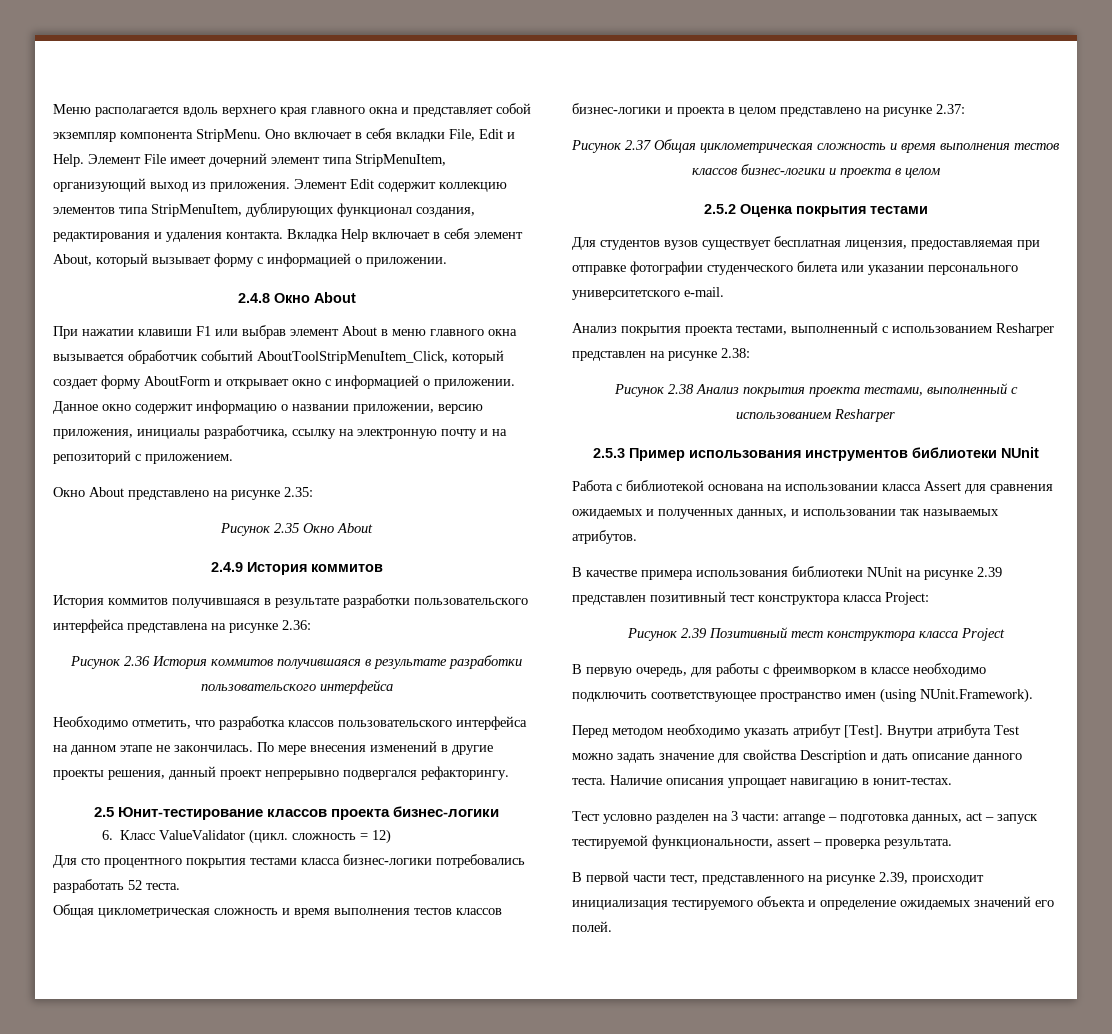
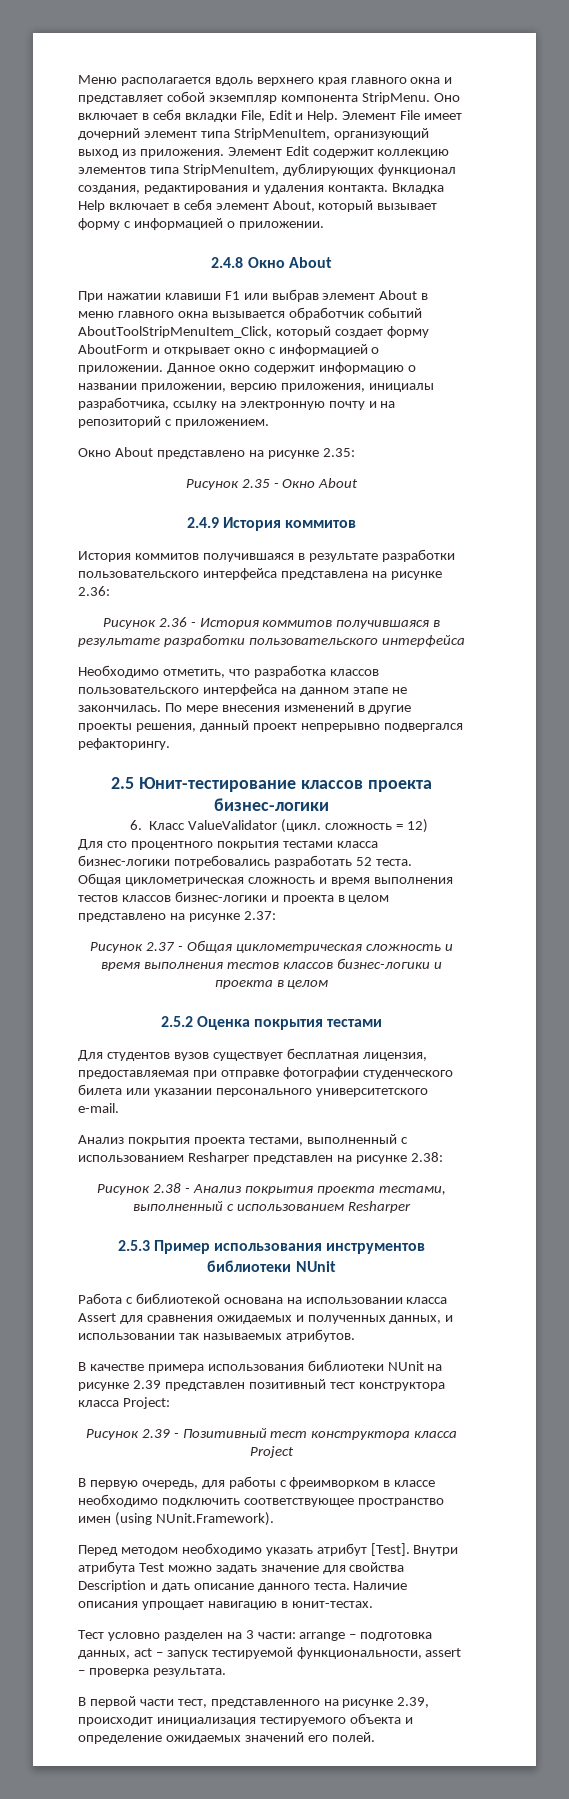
- Рисунок 2.35 Окно About
+ Рисунок 2.35 - Окно About
- Рисунок 2.36 История коммитов получившаяся в результате разработки пользовательского интерфейса
+ Рисунок 2.36 - История коммитов получившаяся в результате разработки пользовательского интерфейса
- Рисунок 2.37 Общая циклометрическая сложность и время выполнения тестов классов бизнес-логики и проекта в целом
+ Рисунок 2.37 - Общая циклометрическая сложность и время выполнения тестов классов бизнес-логики и проекта в целом
- Рисунок 2.38 Анализ покрытия проекта тестами, выполненный с использованием Resharper
+ Рисунок 2.38 - Анализ покрытия проекта тестами, выполненный с использованием Resharper
- Рисунок 2.39 Позитивный тест конструктора класса Project
+ Рисунок 2.39 - Позитивный тест конструктора класса Project

